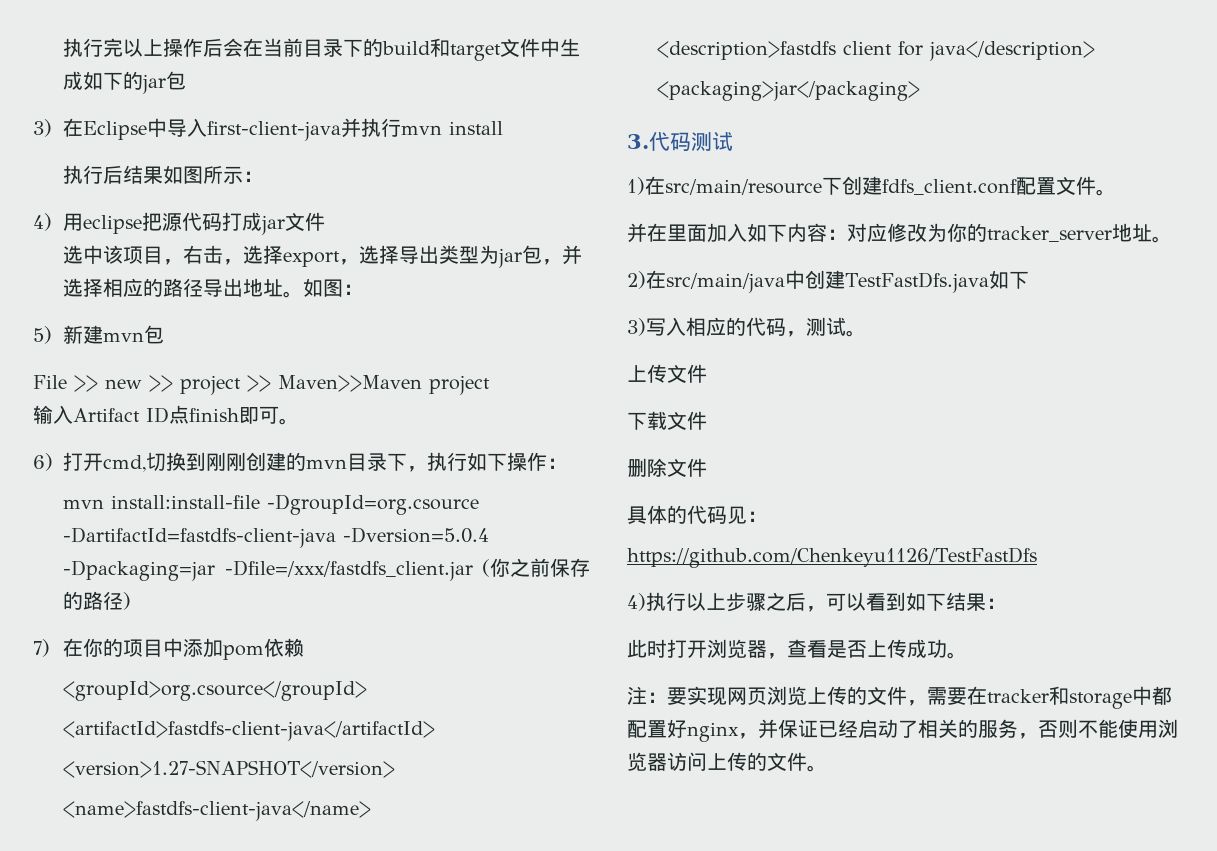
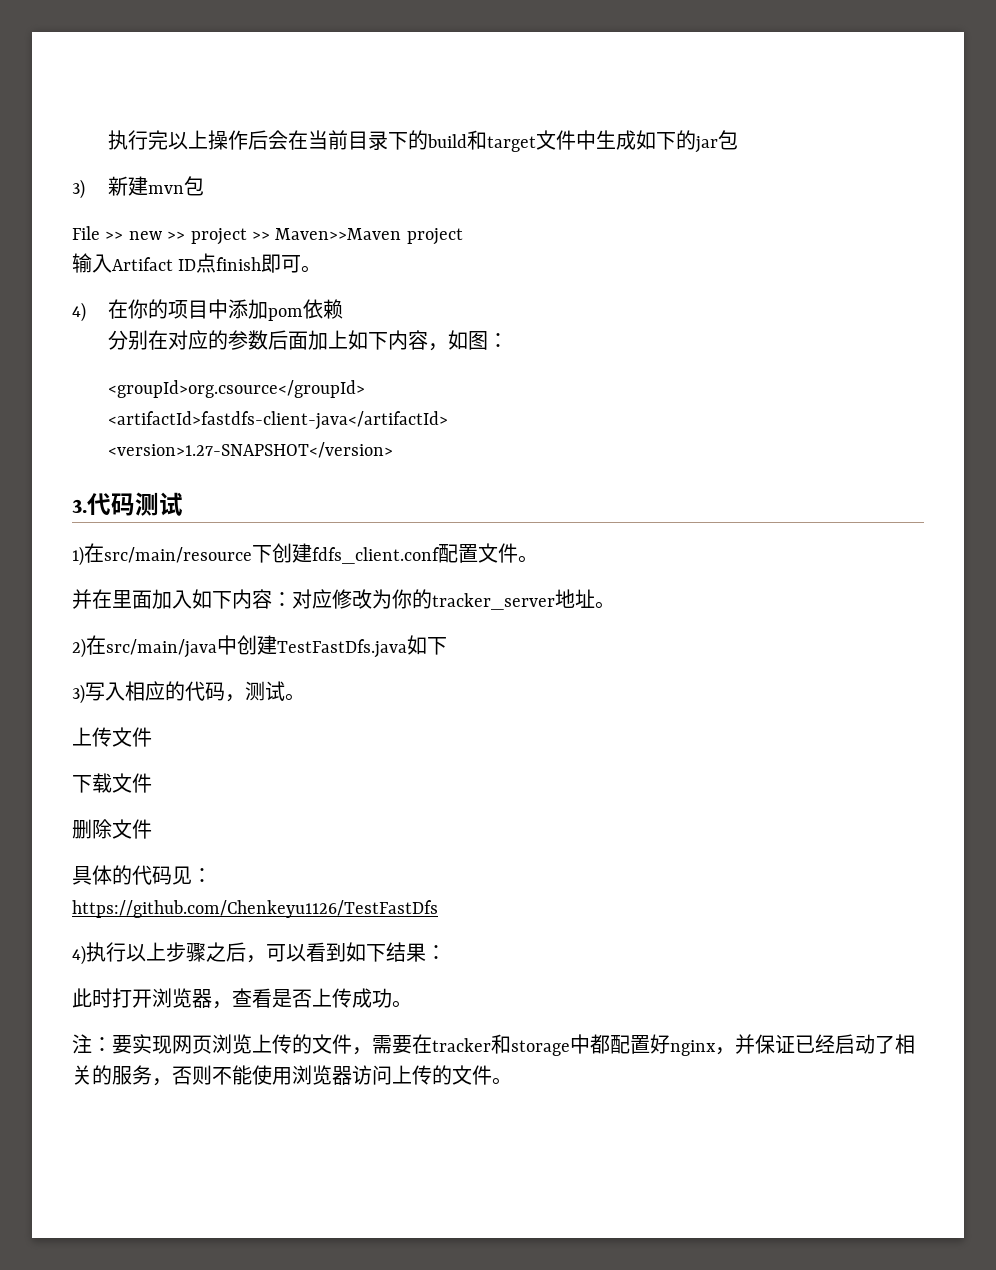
- 3)在Eclipse中导入first-client-java并执行mvn install
- 执行后结果如图所示：
- 4)用eclipse把源代码打成jar文件
- 选中该项目，右击，选择export，选择导出类型为jar包，并选择相应的路径导出地址。如图：
- 5)新建mvn包
+ 3)新建mvn包
- 6)打开cmd,切换到刚刚创建的mvn目录下，执行如下操作：
- mvn install:install-file -DgroupId=org.csource -DartifactId=fastdfs-client-java -Dversion=5.0.4 -Dpackaging=jar -Dfile=/xxx/fastdfs_client.jar (你之前保存的路径)
- 7)在你的项目中添加pom依赖
+ 4)在你的项目中添加pom依赖
+ 分别在对应的参数后面加上如下内容，如图：
  <groupId>org.csource</groupId>
  <artifactId>fastdfs-client-java</artifactId>
  <version>1.27-SNAPSHOT</version>
- <name>fastdfs-client-java</name>
- <description>fastdfs client for java</description>
- <packaging>jar</packaging>

